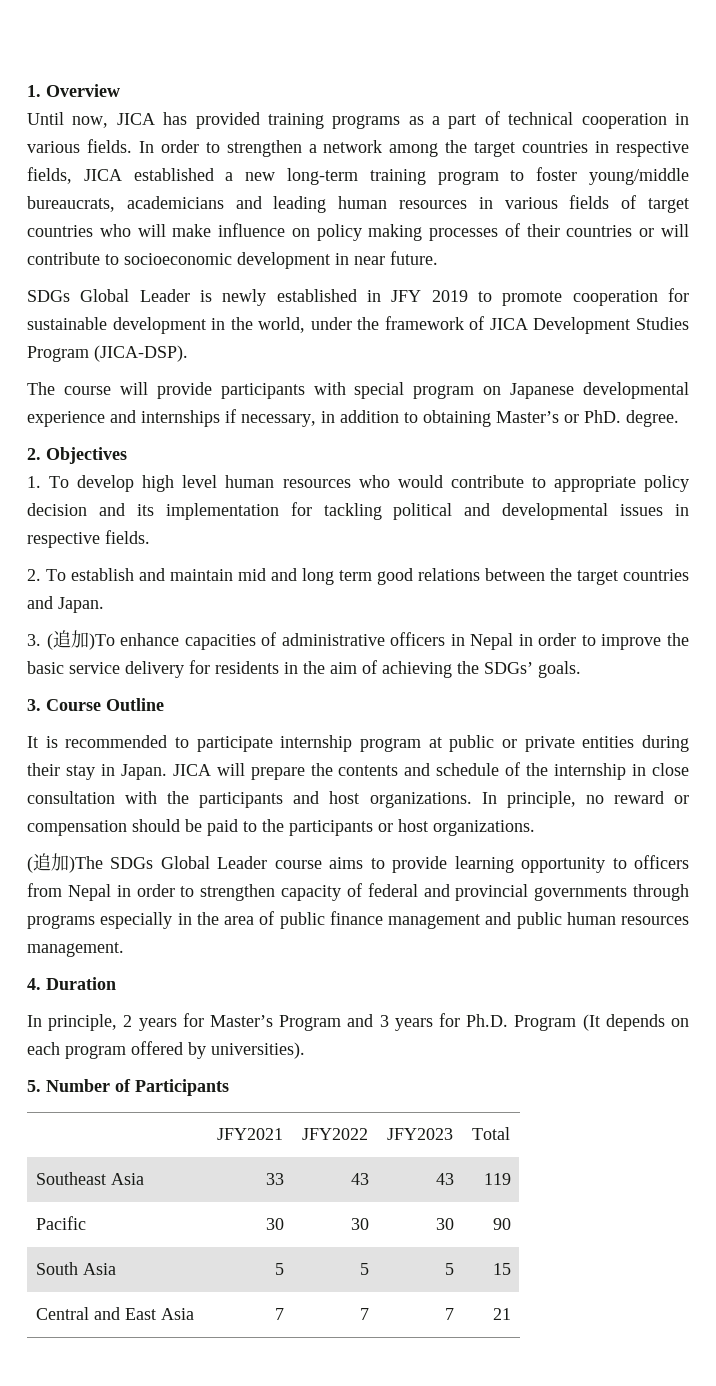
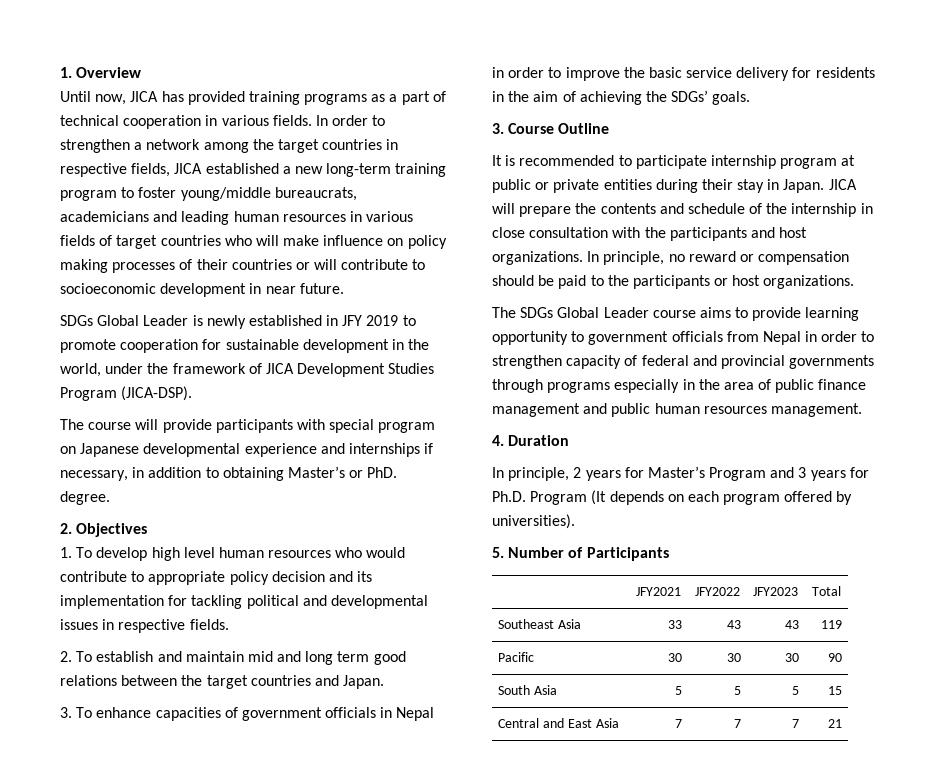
- 3. (追加)To enhance capacities of administrative officers in Nepal in order to improve the basic service delivery for residents in the aim of achieving the SDGs’ goals.
+ 3. To enhance capacities of government officials in Nepal in order to improve the basic service delivery for residents in the aim of achieving the SDGs’ goals.
- (追加)The SDGs Global Leader course aims to provide learning opportunity to officers from Nepal in order to strengthen capacity of federal and provincial governments through programs especially in the area of public finance management and public human resources management.
+ The SDGs Global Leader course aims to provide learning opportunity to government officials from Nepal in order to strengthen capacity of federal and provincial governments through programs especially in the area of public finance management and public human resources management.

